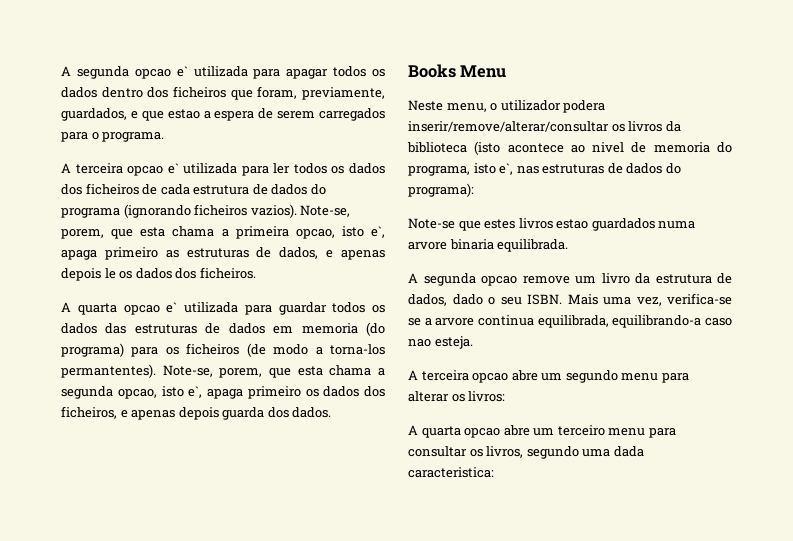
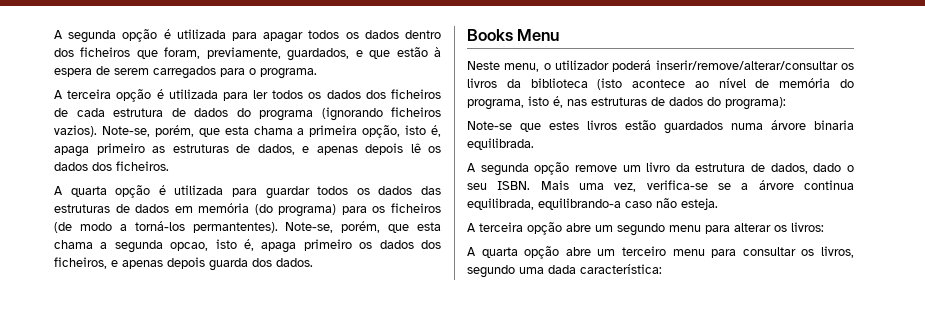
- A segunda opcao e` utilizada para apagar todos os dados dentro dos ficheiros que foram, previamente, guardados, e que estao a espera de serem carregados para o programa.
+ A segunda opção é utilizada para apagar todos os dados dentro dos ficheiros que foram, previamente, guardados, e que estão à espera de serem carregados para o programa.
- A terceira opcao e` utilizada para ler todos os dados dos ficheiros de cada estrutura de dados do programa (ignorando ficheiros vazios).
+ A terceira opção é utilizada para ler todos os dados dos ficheiros de cada estrutura de dados do programa (ignorando ficheiros vazios).
- Note-se, porem, que esta chama a primeira opcao, isto e`, apaga primeiro as estruturas de dados, e apenas depois le os dados dos ficheiros.
+ Note-se, porém, que esta chama a primeira opção, isto é, apaga primeiro as estruturas de dados, e apenas depois lê os dados dos ficheiros.
- A quarta opcao e` utilizada para guardar todos os dados das estruturas de dados em memoria (do programa) para os ficheiros (de modo a torna-los permantentes).
+ A quarta opção é utilizada para guardar todos os dados das estruturas de dados em memória (do programa) para os ficheiros (de modo a torná-los permantentes).
- Note-se, porem, que esta chama a segunda opcao, isto e`, apaga primeiro os dados dos ficheiros, e apenas depois guarda dos dados.
+ Note-se, porém, que esta chama a segunda opcao, isto é, apaga primeiro os dados dos ficheiros, e apenas depois guarda dos dados.
- Neste menu, o utilizador podera inserir/remove/alterar/consultar os livros da biblioteca (isto acontece ao nivel de memoria do programa, isto e`, nas estruturas de dados do programa):
+ Neste menu, o utilizador poderá inserir/remove/alterar/consultar os livros da biblioteca (isto acontece ao nível de memória do programa, isto é, nas estruturas de dados do programa):
- Note-se que estes livros estao guardados numa arvore binaria equilibrada.
+ Note-se que estes livros estão guardados numa árvore binaria equilibrada.
- A segunda opcao remove um livro da estrutura de dados, dado o seu ISBN.
+ A segunda opção remove um livro da estrutura de dados, dado o seu ISBN.
- Mais uma vez, verifica-se se a arvore continua equilibrada, equilibrando-a caso nao esteja.
+ Mais uma vez, verifica-se se a árvore continua equilibrada, equilibrando-a caso não esteja.
- A terceira opcao abre um segundo menu para alterar os livros:
+ A terceira opção abre um segundo menu para alterar os livros:
- A quarta opcao abre um terceiro menu para consultar os livros, segundo uma dada caracteristica:
+ A quarta opção abre um terceiro menu para consultar os livros, segundo uma dada característica:

